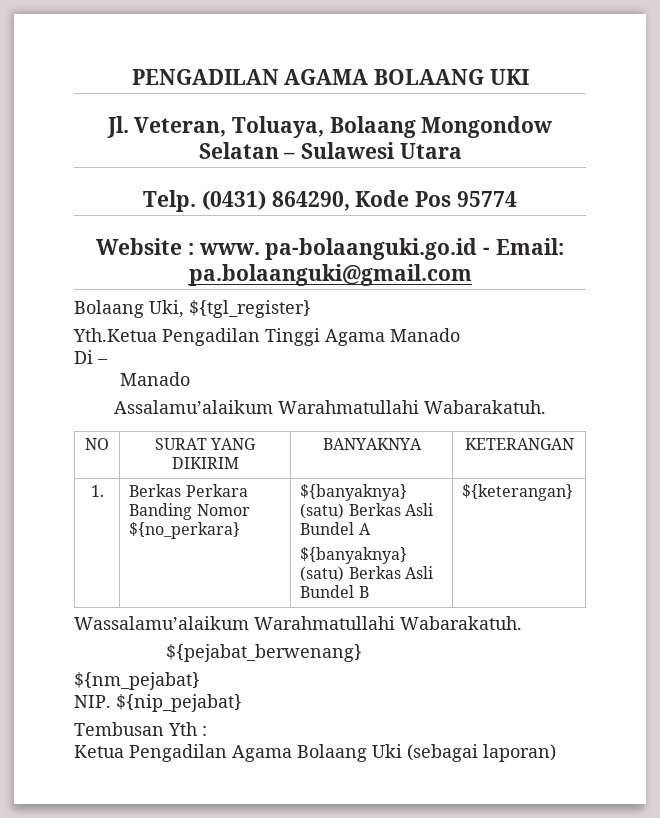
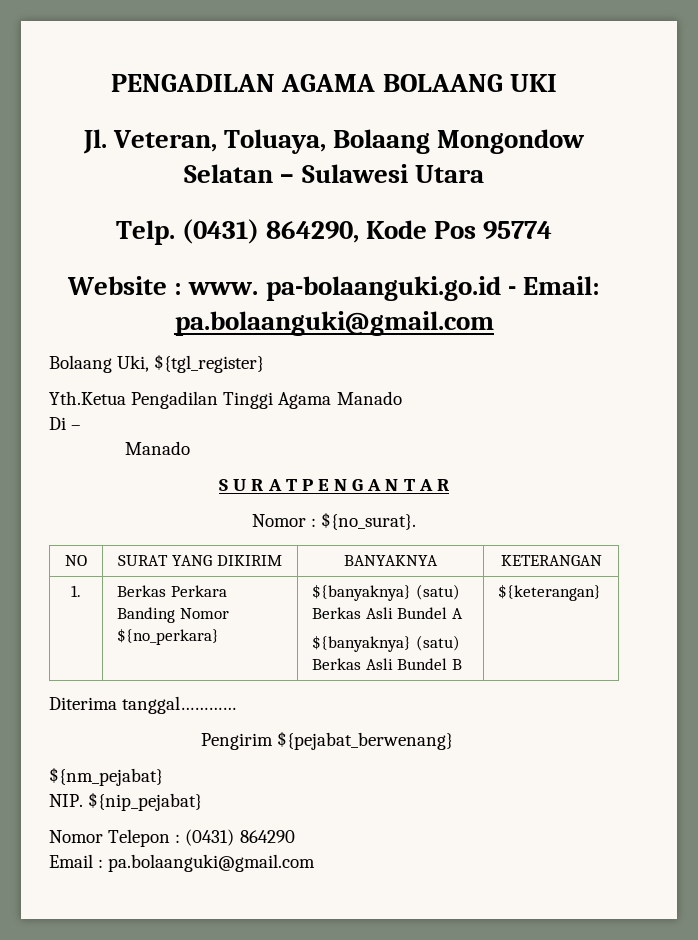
- Assalamu’alaikum Warahmatullahi Wabarakatuh.
+ S U R A T P E N G A N T A R
+ Nomor : ${no_surat}.
- Wassalamu’alaikum Warahmatullahi Wabarakatuh.
- ${pejabat_berwenang}
+ Diterima tanggal…………
+ Pengirim ${pejabat_berwenang}
- Tembusan Yth :
- Ketua Pengadilan Agama Bolaang Uki (sebagai laporan)
+ Nomor Telepon : (0431) 864290
+ Email : pa.bolaanguki@gmail.com

